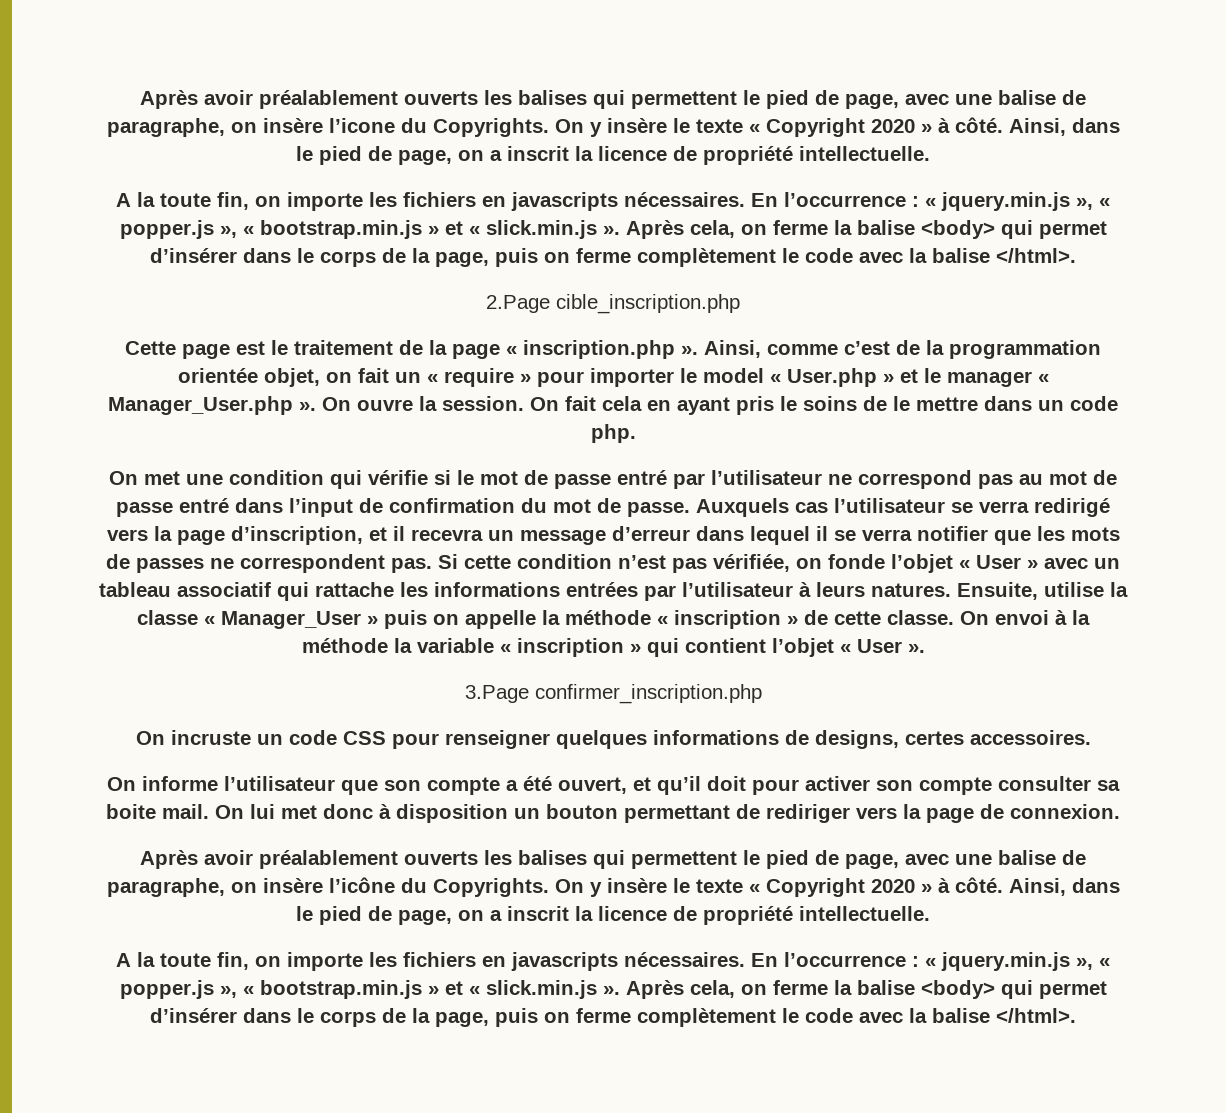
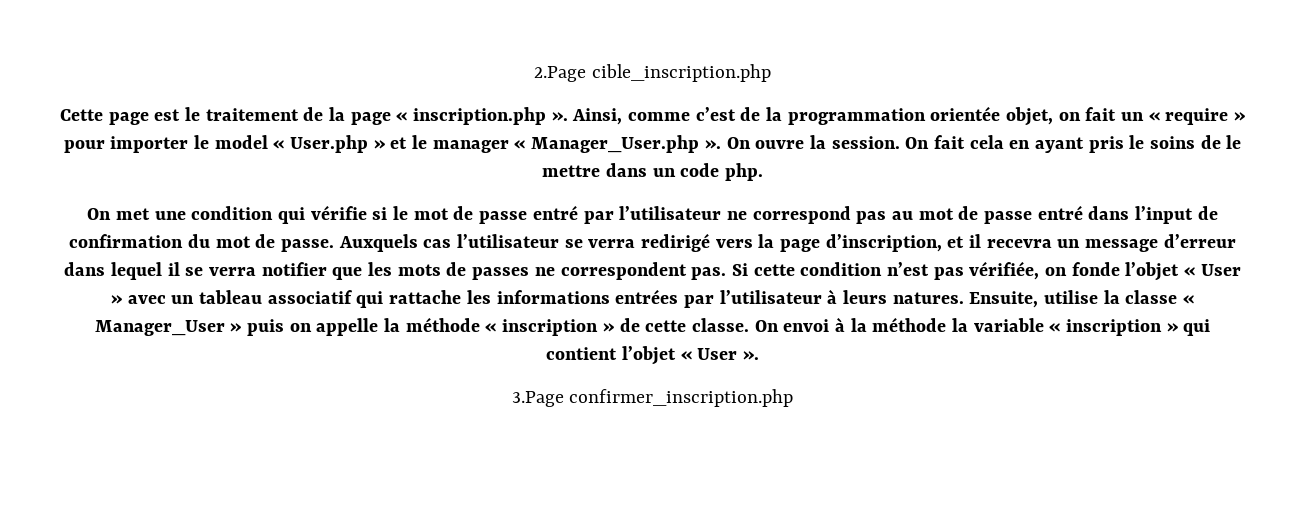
- Après avoir préalablement ouverts les balises qui permettent le pied de page, avec une balise de paragraphe, on insère l’icone du Copyrights. On y insère le texte « Copyright 2020 » à côté. Ainsi, dans le pied de page, on a inscrit la licence de propriété intellectuelle.
- A la toute fin, on importe les fichiers en javascripts nécessaires. En l’occurrence : « jquery.min.js », « popper.js », « bootstrap.min.js » et « slick.min.js ». Après cela, on ferme la balise <body> qui permet d’insérer dans le corps de la page, puis on ferme complètement le code avec la balise </html>.
- On incruste un code CSS pour renseigner quelques informations de designs, certes accessoires.
- On informe l’utilisateur que son compte a été ouvert, et qu’il doit pour activer son compte consulter sa boite mail. On lui met donc à disposition un bouton permettant de rediriger vers la page de connexion.
- Après avoir préalablement ouverts les balises qui permettent le pied de page, avec une balise de paragraphe, on insère l’icône du Copyrights. On y insère le texte « Copyright 2020 » à côté. Ainsi, dans le pied de page, on a inscrit la licence de propriété intellectuelle.
- A la toute fin, on importe les fichiers en javascripts nécessaires. En l’occurrence : « jquery.min.js », « popper.js », « bootstrap.min.js » et « slick.min.js ». Après cela, on ferme la balise <body> qui permet d’insérer dans le corps de la page, puis on ferme complètement le code avec la balise </html>.

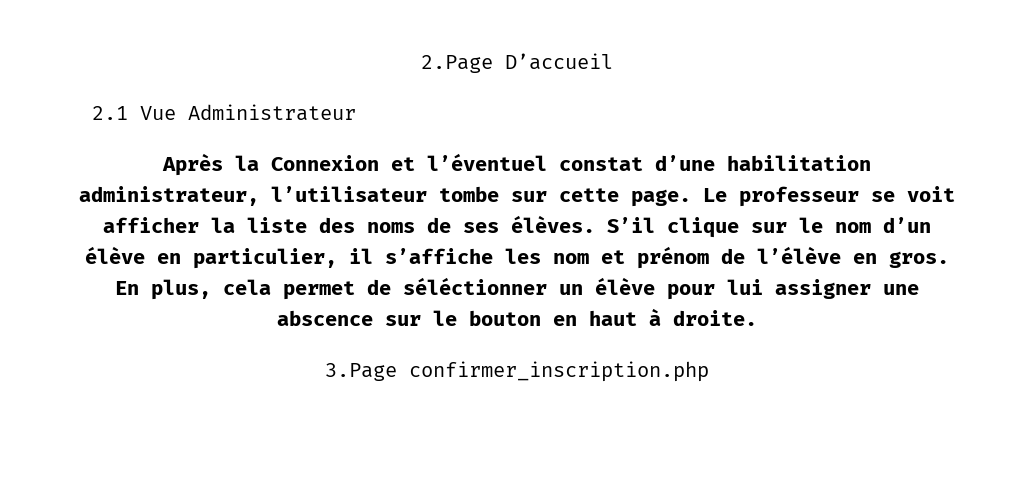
- 2.Page cible_inscription.php
- Cette page est le traitement de la page « inscription.php ». Ainsi, comme c’est de la programmation orientée objet, on fait un « require » pour importer le model « User.php » et le manager « Manager_User.php ». On ouvre la session. On fait cela en ayant pris le soins de le mettre dans un code php.
- On met une condition qui vérifie si le mot de passe entré par l’utilisateur ne correspond pas au mot de passe entré dans l’input de confirmation du mot de passe. Auxquels cas l’utilisateur se verra redirigé vers la page d’inscription, et il recevra un message d’erreur dans lequel il se verra notifier que les mots de passes ne correspondent pas. Si cette condition n’est pas vérifiée, on fonde l’objet « User » avec un tableau associatif qui rattache les informations entrées par l’utilisateur à leurs natures. Ensuite, utilise la classe « Manager_User » puis on appelle la méthode « inscription » de cette classe. On envoi à la méthode la variable « inscription » qui contient l’objet « User ».
+ 2.Page D’accueil
+ 2.1 Vue Administrateur
+ Après la Connexion et l’éventuel constat d’une habilitation administrateur, l’utilisateur tombe sur cette page. Le professeur se voit afficher la liste des noms de ses élèves. S’il clique sur le nom d’un élève en particulier, il s’affiche les nom et prénom de l’élève en gros. En plus, cela permet de séléctionner un élève pour lui assigner une abscence sur le bouton en haut à droite.

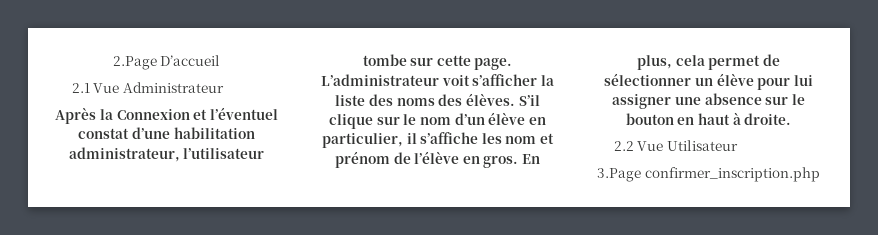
- Le professeur se voit afficher la liste des noms de ses élèves.
+ L’administrateur voit s’afficher la liste des noms des élèves.
- En plus, cela permet de séléctionner un élève pour lui assigner une abscence sur le bouton en haut à droite.
+ En plus, cela permet de sélectionner un élève pour lui assigner une absence sur le bouton en haut à droite.
+ 2.2 Vue Utilisateur

